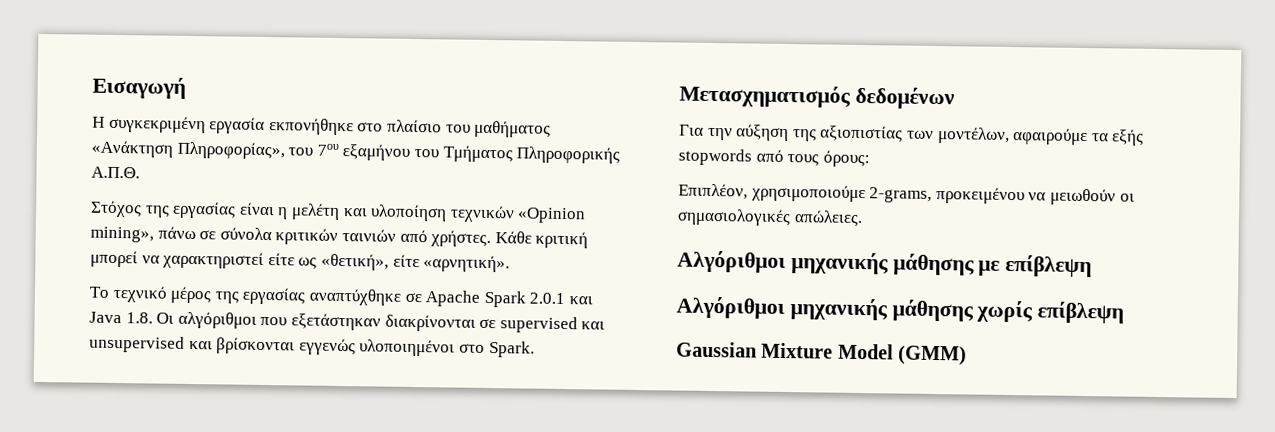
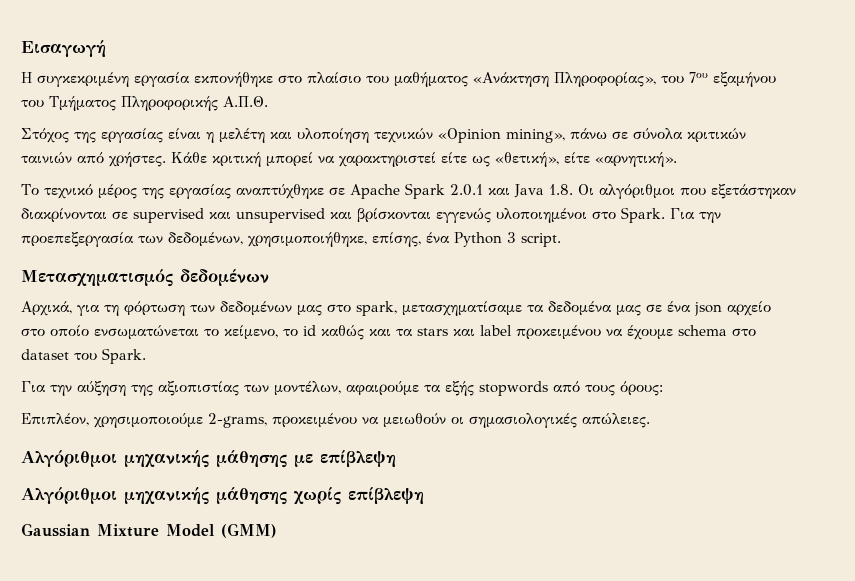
- Το τεχνικό μέρος της εργασίας αναπτύχθηκε σε Apache Spark 2.0.1 και Java 1.8. Οι αλγόριθμοι που εξετάστηκαν διακρίνονται σε supervised και unsupervised και βρίσκονται εγγενώς υλοποιημένοι στο Spark.
+ Το τεχνικό μέρος της εργασίας αναπτύχθηκε σε Apache Spark 2.0.1 και Java 1.8. Οι αλγόριθμοι που εξετάστηκαν διακρίνονται σε supervised και unsupervised και βρίσκονται εγγενώς υλοποιημένοι στο Spark. Για την προεπεξεργασία των δεδομένων, χρησιμοποιήθηκε, επίσης, ένα Python 3 script.
  Μετασχηματισμός δεδομένων
+ Αρχικά, για τη φόρτωση των δεδομένων μας στο spark, μετασχηματίσαμε τα δεδομένα μας σε ένα json αρχείο στο οποίο ενσωματώνεται το κείμενο, το id καθώς και τα stars και label προκειμένου να έχουμε schema στο dataset του Spark.

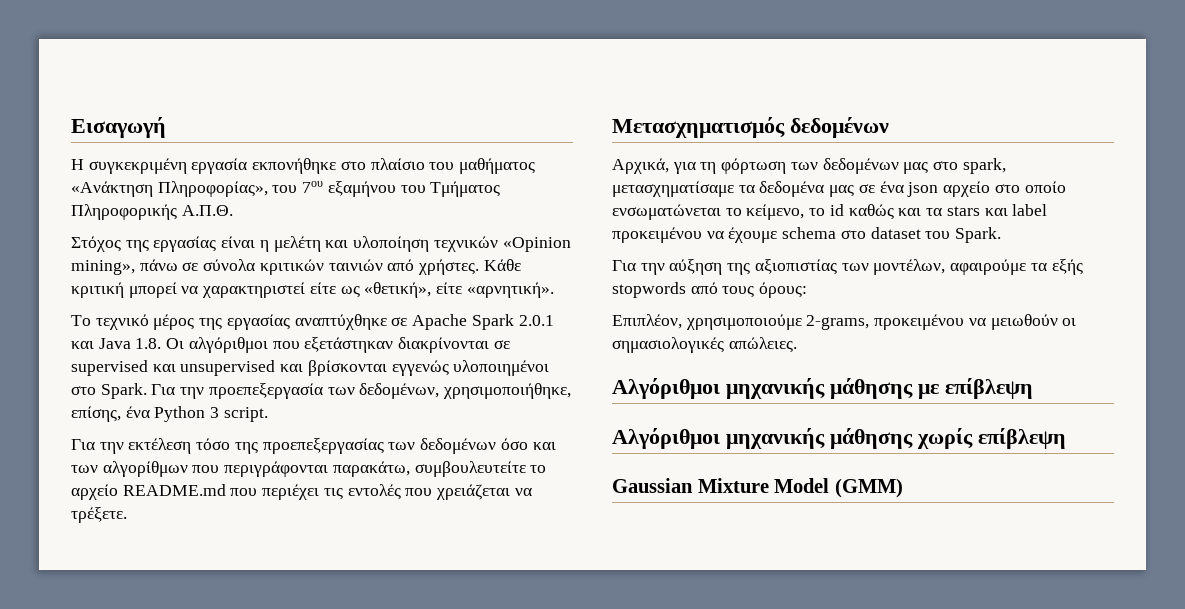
+ Για την εκτέλεση τόσο της προεπεξεργασίας των δεδομένων όσο και των αλγορίθμων που περιγράφονται παρακάτω, συμβουλευτείτε το αρχείο README.md που περιέχει τις εντολές που χρειάζεται να τρέξετε.

